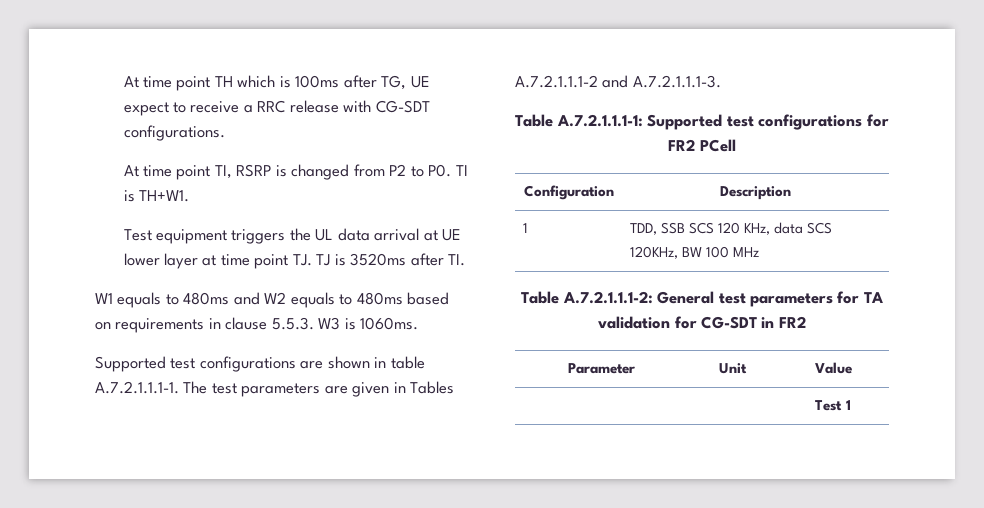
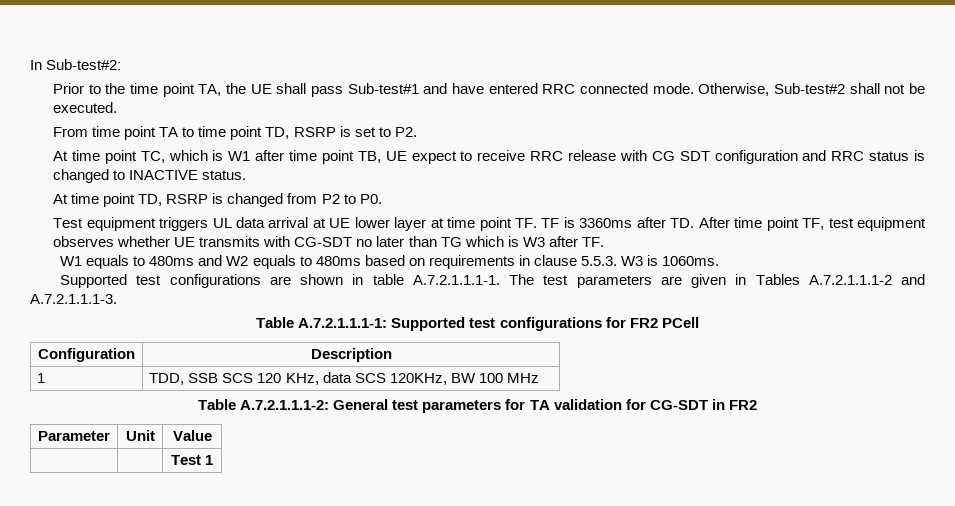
- At time point TH which is 100ms after TG, UE expect to receive a RRC release with CG-SDT configurations.
- At time point TI, RSRP is changed from P2 to P0. TI is TH+W1.
+ In Sub-test#2:
+ Prior to the time point TA, the UE shall pass Sub-test#1 and have entered RRC connected mode. Otherwise, Sub-test#2 shall not be executed.
+ From time point TA to time point TD, RSRP is set to P2.
+ At time point TC, which is W1 after time point TB, UE expect to receive RRC release with CG SDT configuration and RRC status is changed to INACTIVE status.
+ At time point TD, RSRP is changed from P2 to P0.
- Test equipment triggers the UL data arrival at UE lower layer at time point TJ. TJ is 3520ms after TI.
+ Test equipment triggers UL data arrival at UE lower layer at time point TF. TF is 3360ms after TD. After time point TF, test equipment observes whether UE transmits with CG-SDT no later than TG which is W3 after TF.

